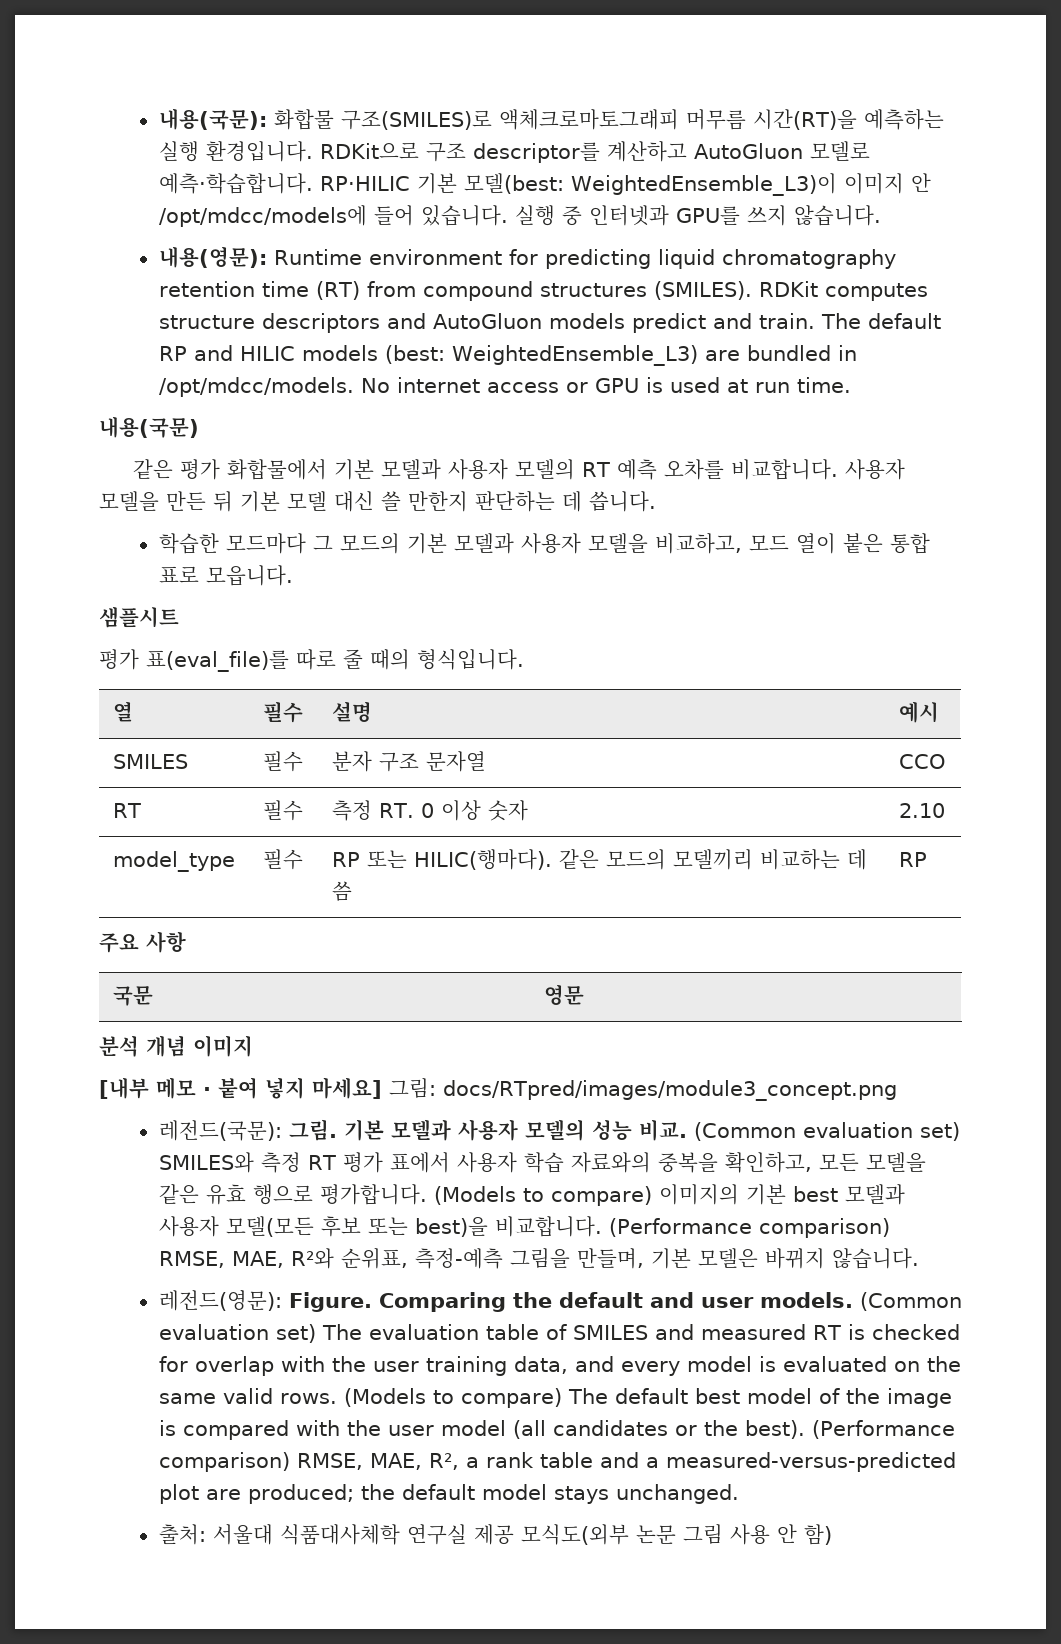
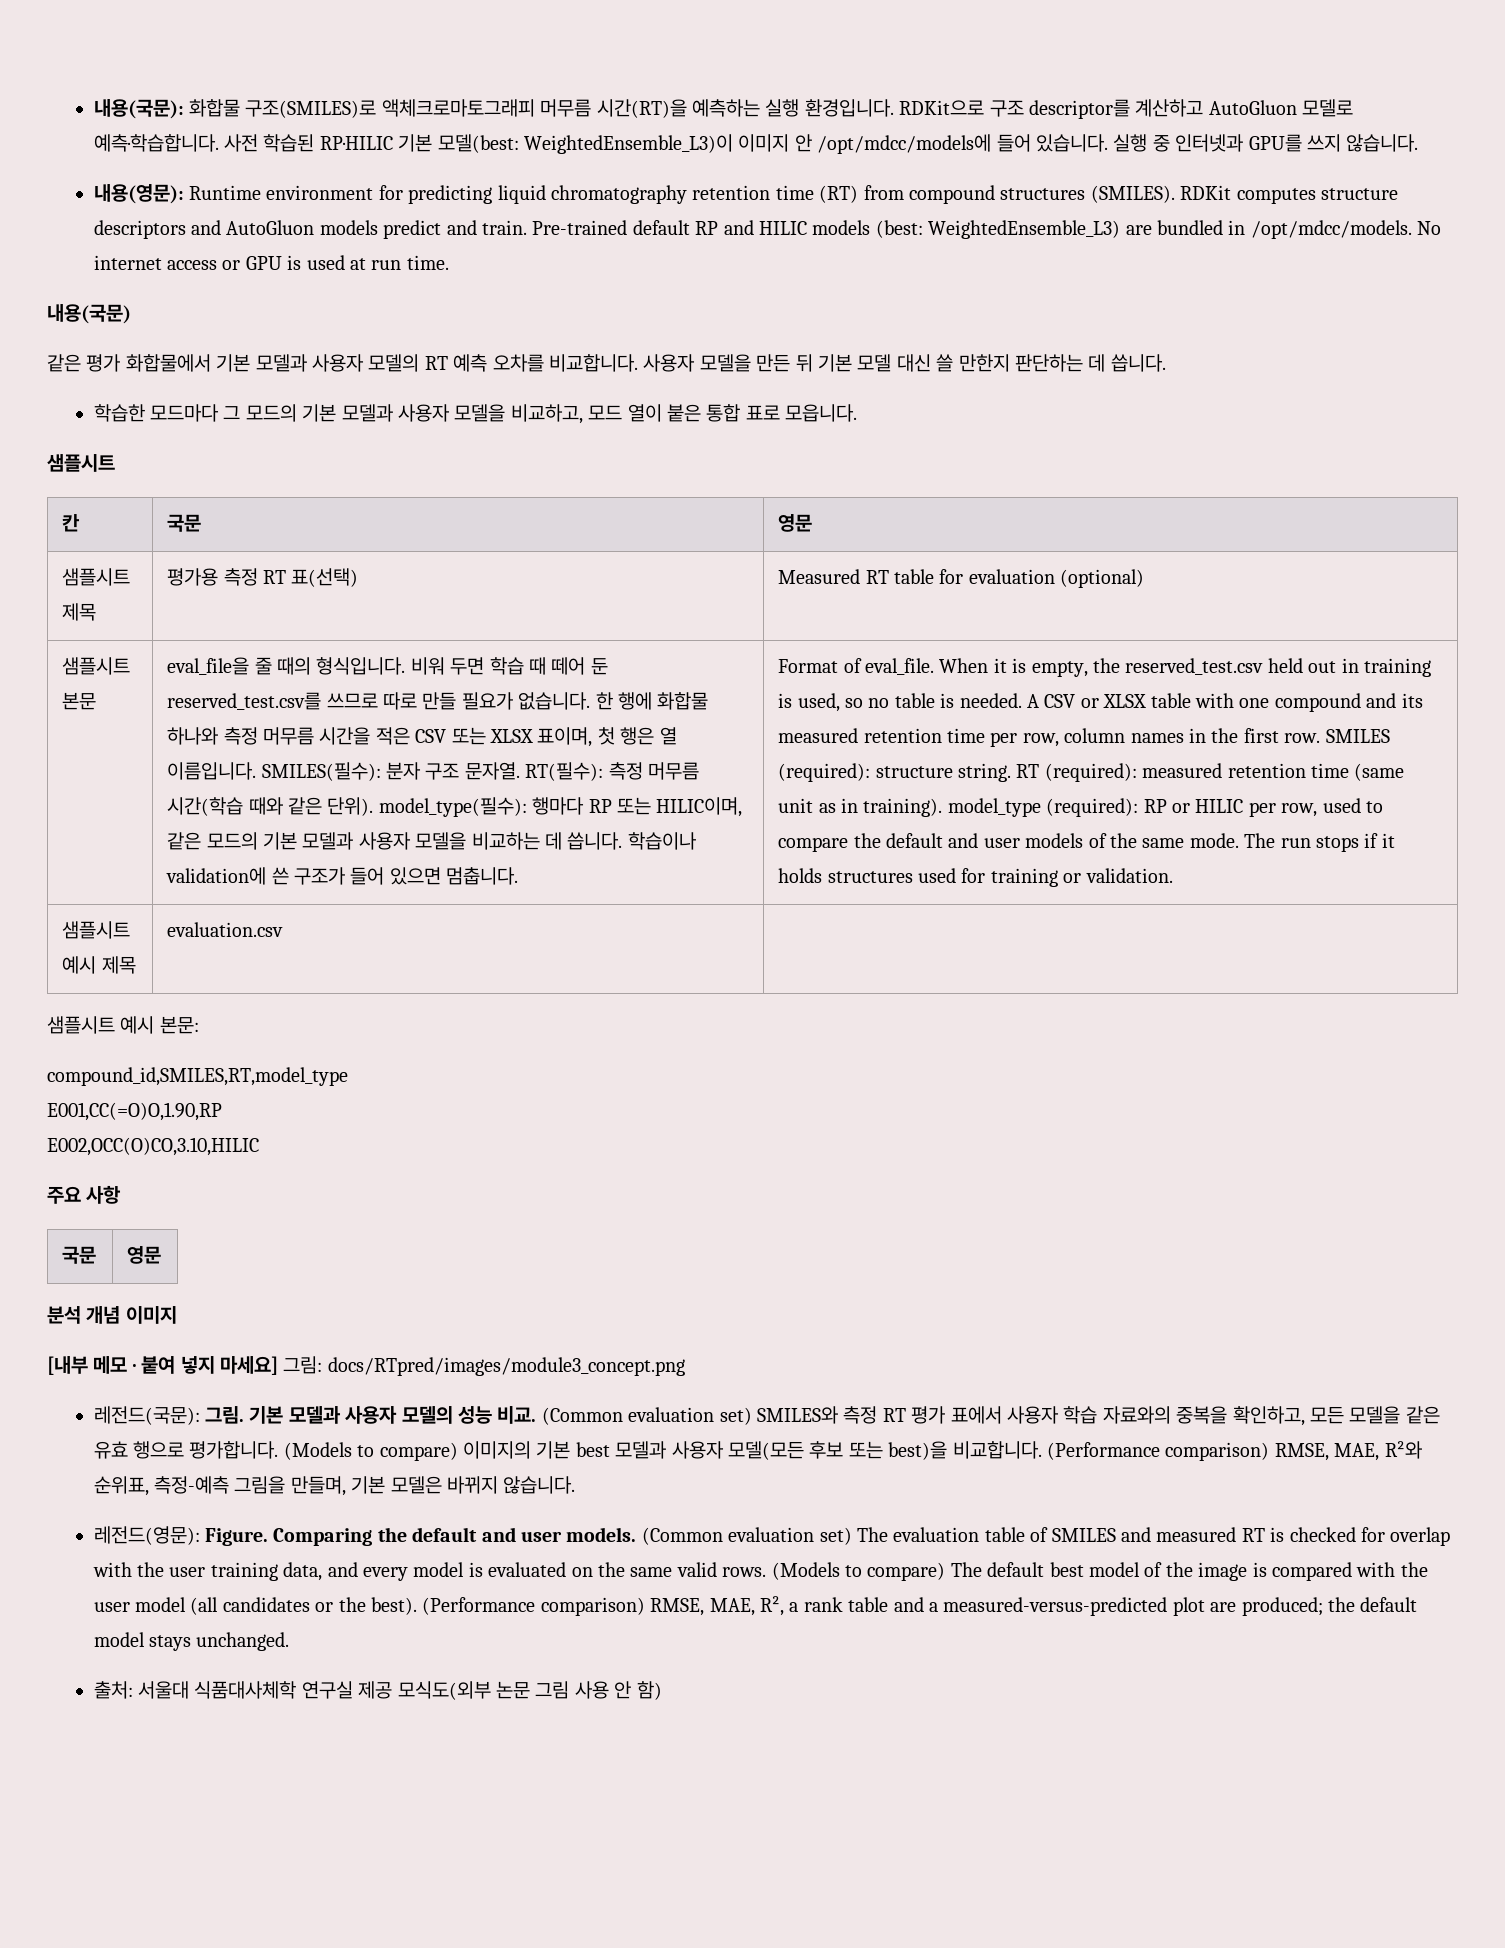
- RP·HILIC 기본 모델(best: WeightedEnsemble_L3)이 이미지 안 /opt/mdcc/models에 들어 있습니다.
+ 사전 학습된 RP·HILIC 기본 모델(best: WeightedEnsemble_L3)이 이미지 안 /opt/mdcc/models에 들어 있습니다.
- The default RP and HILIC models (best: WeightedEnsemble_L3) are bundled in /opt/mdcc/models.
+ Pre-trained default RP and HILIC models (best: WeightedEnsemble_L3) are bundled in /opt/mdcc/models.
- 평가 표(eval_file)를 따로 줄 때의 형식입니다.
- 열 | 필수 | 설명 | 예시
- SMILES | 필수 | 분자 구조 문자열 | CCO
- RT | 필수 | 측정 RT. 0 이상 숫자 | 2.10
- model_type | 필수 | RP 또는 HILIC(행마다). 같은 모드의 모델끼리 비교하는 데 씀 | RP
+ 칸 | 국문 | 영문
+ 샘플시트 제목 | 평가용 측정 RT 표(선택) | Measured RT table for evaluation (optional)
+ 샘플시트 본문 | eval_file을 줄 때의 형식입니다. 비워 두면 학습 때 떼어 둔 reserved_test.csv를 쓰므로 따로 만들 필요가 없습니다. 한 행에 화합물 하나와 측정 머무름 시간을 적은 CSV 또는 XLSX 표이며, 첫 행은 열 이름입니다. SMILES(필수): 분자 구조 문자열. RT(필수): 측정 머무름 시간(학습 때와 같은 단위). model_type(필수): 행마다 RP 또는 HILIC이며, 같은 모드의 기본 모델과 사용자 모델을 비교하는 데 씁니다. 학습이나 validation에 쓴 구조가 들어 있으면 멈춥니다. | Format of eval_file. When it is empty, the reserved_test.csv held out in training is used, so no table is needed. A CSV or XLSX table with one compound and its measured retention time per row, column names in the first row. SMILES (required): structure string. RT (required): measured retention time (same unit as in training). model_type (required): RP or HILIC per row, used to compare the default and user models of the same mode. The run stops if it holds structures used for training or validation.
+ 샘플시트 예시 제목 | evaluation.csv |
+ 샘플시트 예시 본문:
+ compound_id,SMILES,RT,model_type
+ E001,CC(=O)O,1.90,RP
+ E002,OCC(O)CO,3.10,HILIC

